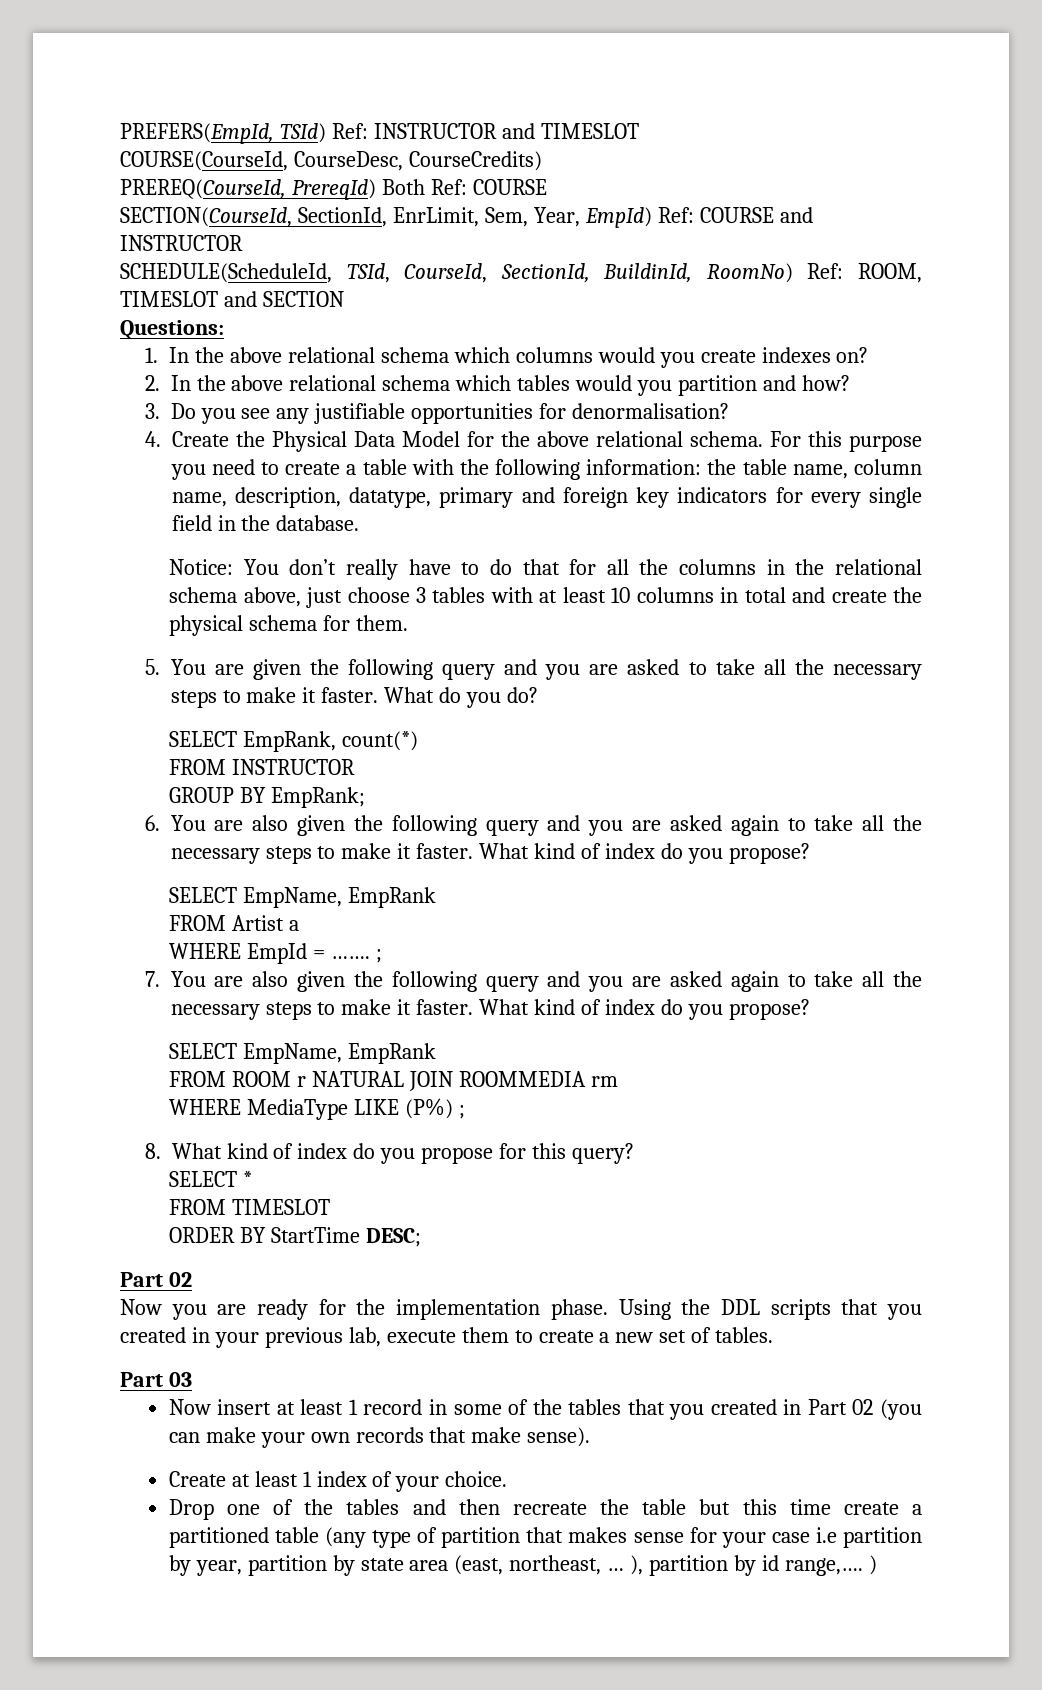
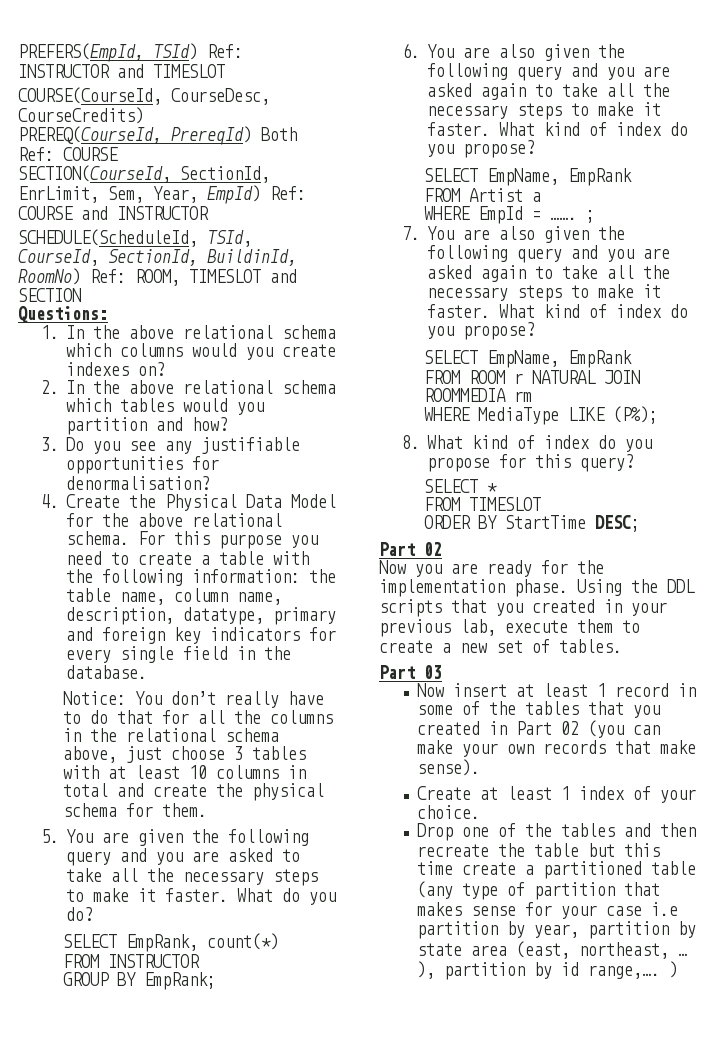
- WHERE MediaType LIKE (P%) ;
+ WHERE MediaType LIKE (P%);

